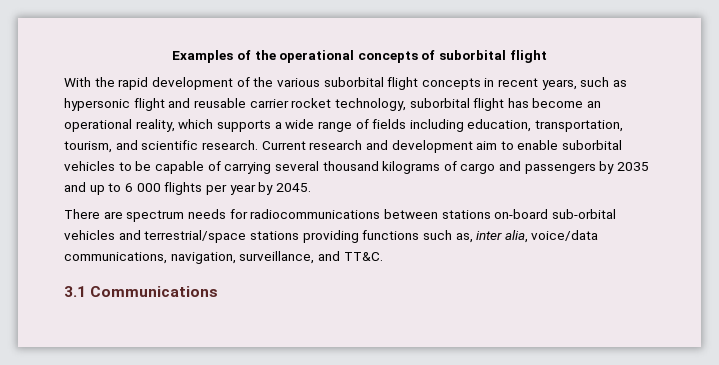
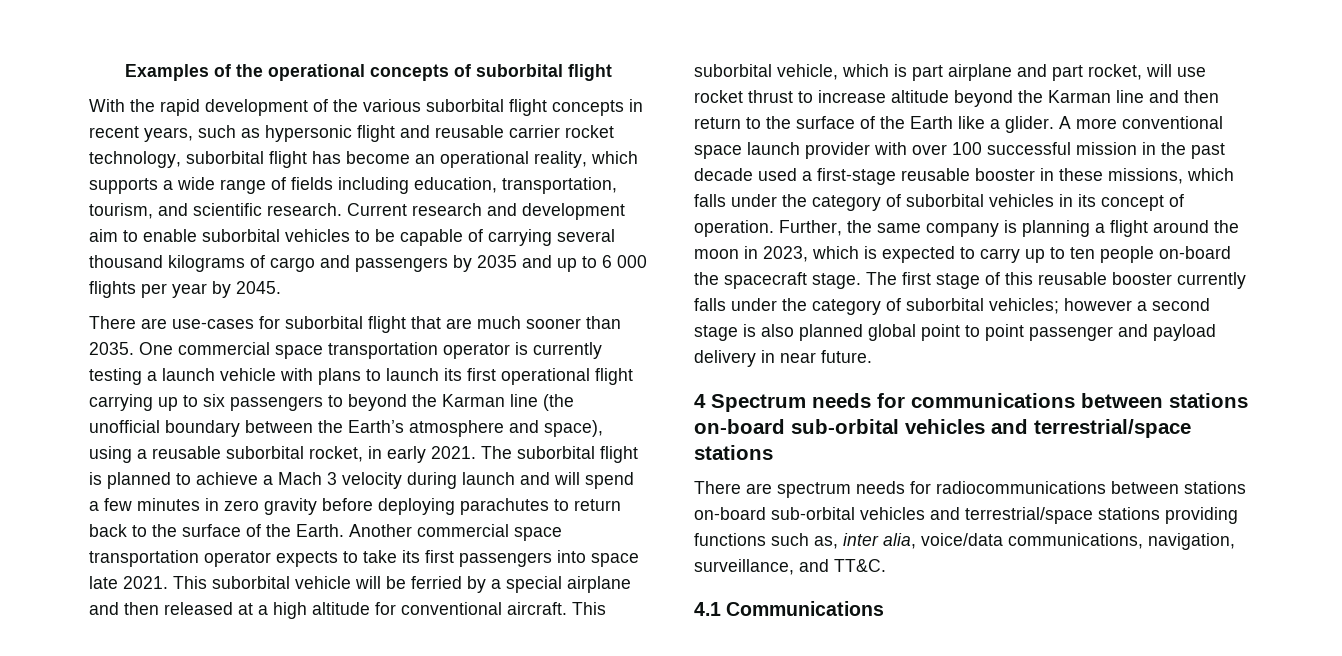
+ There are use-cases for suborbital flight that are much sooner than 2035. One commercial space transportation operator is currently testing a launch vehicle with plans to launch its first operational flight carrying up to six passengers to beyond the Karman line (the unofficial boundary between the Earth’s atmosphere and space), using a reusable suborbital rocket, in early 2021. The suborbital flight is planned to achieve a Mach 3 velocity during launch and will spend a few minutes in zero gravity before deploying parachutes to return back to the surface of the Earth. Another commercial space transportation operator expects to take its first passengers into space late 2021. This suborbital vehicle will be ferried by a special airplane and then released at a high altitude for conventional aircraft. This suborbital vehicle, which is part airplane and part rocket, will use rocket thrust to increase altitude beyond the Karman line and then return to the surface of the Earth like a glider. A more conventional space launch provider with over 100 successful mission in the past decade used a first-stage reusable booster in these missions, which falls under the category of suborbital vehicles in its concept of operation. Further, the same company is planning a flight around the moon in 2023, which is expected to carry up to ten people on-board the spacecraft stage. The first stage of this reusable booster currently falls under the category of suborbital vehicles; however a second stage is also planned global point to point passenger and payload delivery in near future.
+ 4 Spectrum needs for communications between stations on-board sub-orbital vehicles and terrestrial/space stations
- 3.1 Communications
+ 4.1 Communications

